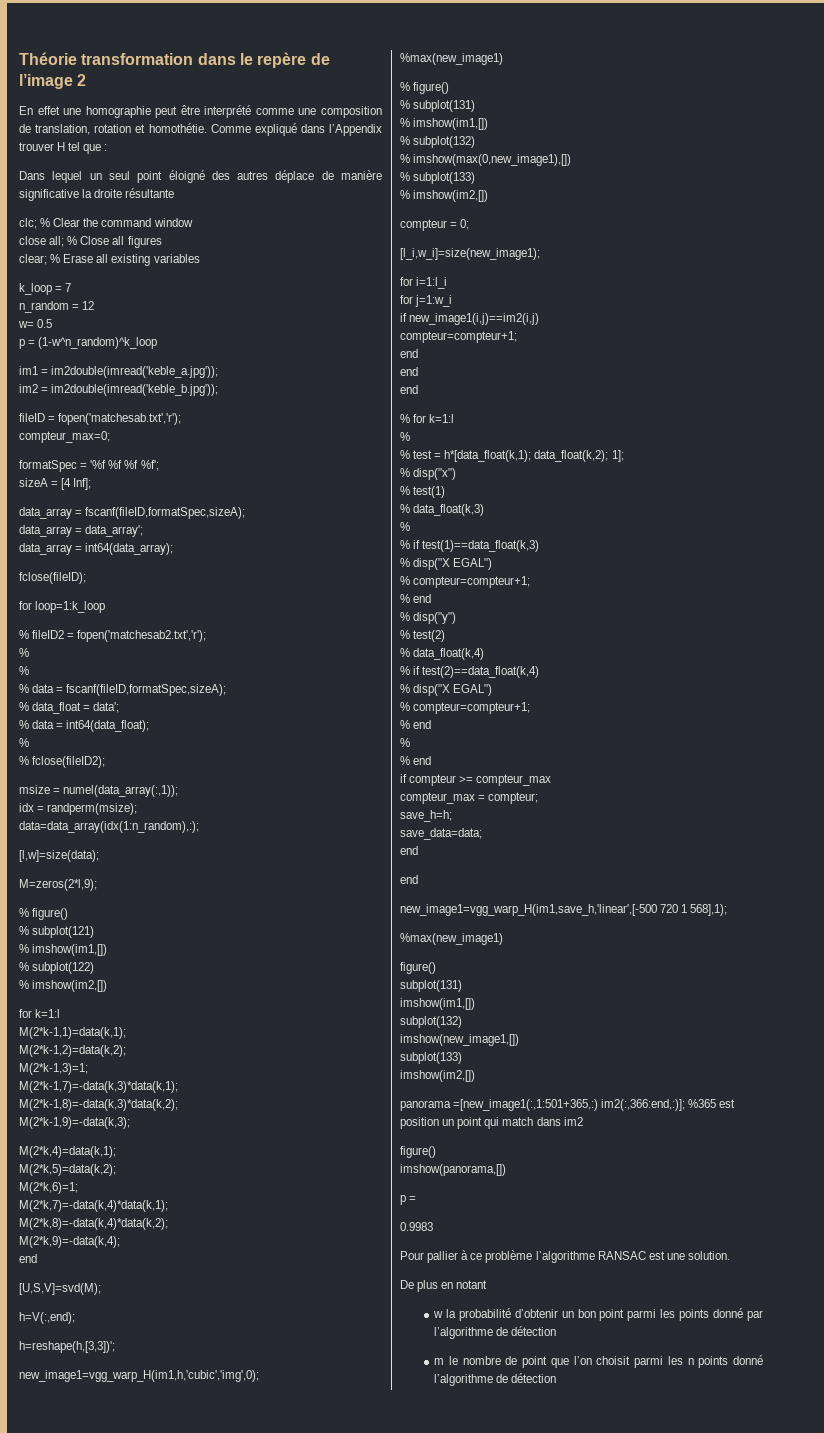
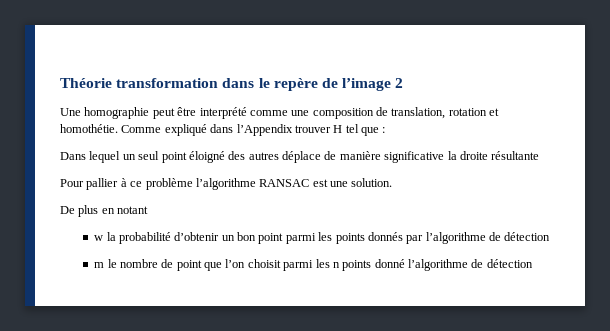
- En effet une homographie peut être interprété comme une composition de translation, rotation et homothétie.
+ Une homographie peut être interprété comme une composition de translation, rotation et homothétie.
- clc; % Clear the command window
- close all; % Close all figures
- clear; % Erase all existing variables
- k_loop = 7
- n_random = 12
- w= 0.5
- p = (1-w^n_random)^k_loop
- im1 = im2double(imread('keble_a.jpg'));
- im2 = im2double(imread('keble_b.jpg'));
- fileID = fopen('matchesab.txt','r');
- compteur_max=0;
- formatSpec = '%f %f %f %f';
- sizeA = [4 Inf];
- data_array = fscanf(fileID,formatSpec,sizeA);
- data_array = data_array';
- data_array = int64(data_array);
- fclose(fileID);
- for loop=1:k_loop
- % fileID2 = fopen('matchesab2.txt','r');
- %
- %
- % data = fscanf(fileID,formatSpec,sizeA);
- % data_float = data';
- % data = int64(data_float);
- %
- % fclose(fileID2);
- msize = numel(data_array(:,1));
- idx = randperm(msize);
- data=data_array(idx(1:n_random),:);
- [l,w]=size(data);
- M=zeros(2*l,9);
- % figure()
- % subplot(121)
- % imshow(im1,[])
- % subplot(122)
- % imshow(im2,[])
- for k=1:l
- M(2*k-1,1)=data(k,1);
- M(2*k-1,2)=data(k,2);
- M(2*k-1,3)=1;
- M(2*k-1,7)=-data(k,3)*data(k,1);
- M(2*k-1,8)=-data(k,3)*data(k,2);
- M(2*k-1,9)=-data(k,3);
- M(2*k,4)=data(k,1);
- M(2*k,5)=data(k,2);
- M(2*k,6)=1;
- M(2*k,7)=-data(k,4)*data(k,1);
- M(2*k,8)=-data(k,4)*data(k,2);
- M(2*k,9)=-data(k,4);
- end
- [U,S,V]=svd(M);
- h=V(:,end);
- h=reshape(h,[3,3])';
- new_image1=vgg_warp_H(im1,h,'cubic','img',0);
- %max(new_image1)
- % figure()
- % subplot(131)
- % imshow(im1,[])
- % subplot(132)
- % imshow(max(0,new_image1),[])
- % subplot(133)
- % imshow(im2,[])
- compteur = 0;
- [l_i,w_i]=size(new_image1);
- for i=1:l_i
- for j=1:w_i
- if new_image1(i,j)==im2(i,j)
- compteur=compteur+1;
- end
- end
- end
- % for k=1:l
- %
- % test = h*[data_float(k,1); data_float(k,2); 1];
- % disp("x")
- % test(1)
- % data_float(k,3)
- %
- % if test(1)==data_float(k,3)
- % disp("X EGAL")
- % compteur=compteur+1;
- % end
- % disp("y")
- % test(2)
- % data_float(k,4)
- % if test(2)==data_float(k,4)
- % disp("X EGAL")
- % compteur=compteur+1;
- % end
- %
- % end
- if compteur >= compteur_max
- compteur_max = compteur;
- save_h=h;
- save_data=data;
- end
- end
- new_image1=vgg_warp_H(im1,save_h,'linear',[-500 720 1 568],1);
- %max(new_image1)
- figure()
- subplot(131)
- imshow(im1,[])
- subplot(132)
- imshow(new_image1,[])
- subplot(133)
- imshow(im2,[])
- panorama =[new_image1(:,1:501+365,:) im2(:,366:end,:)]; %365 est position un point qui match dans im2
- figure()
- imshow(panorama,[])
- p =
- 0.9983
- w la probabilité d’obtenir un bon point parmi les points donné par l’algorithme de détection
+ w la probabilité d’obtenir un bon point parmi les points donnés par l’algorithme de détection

